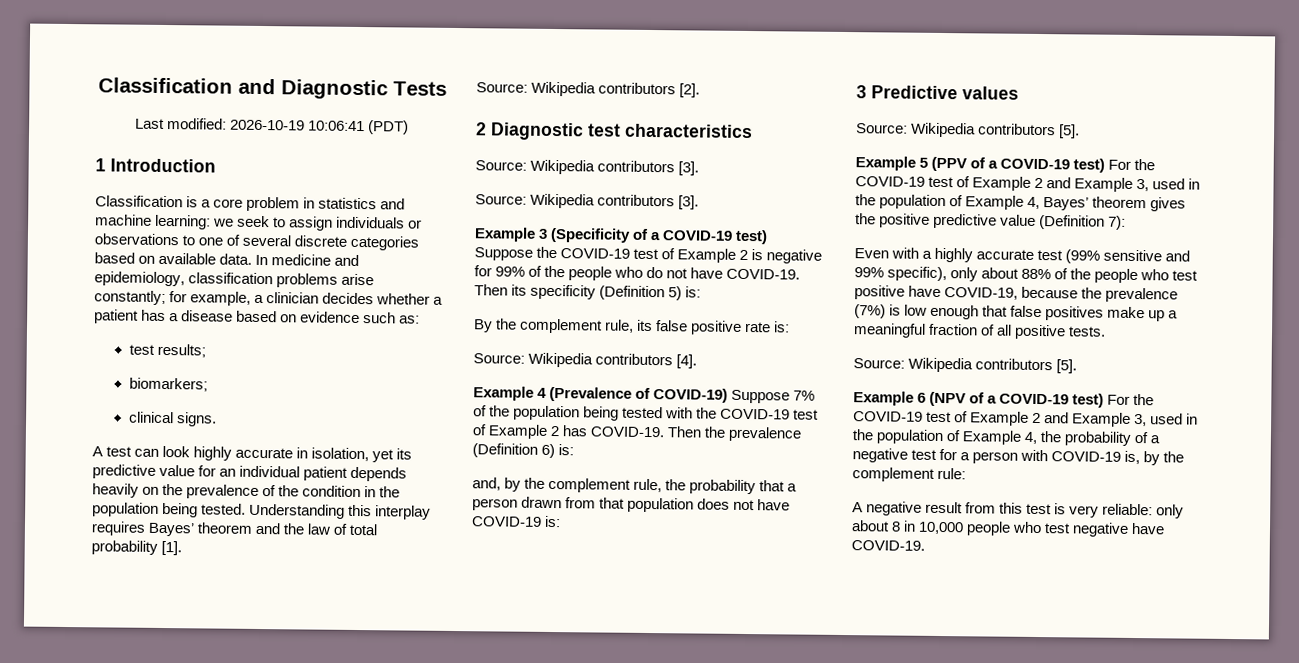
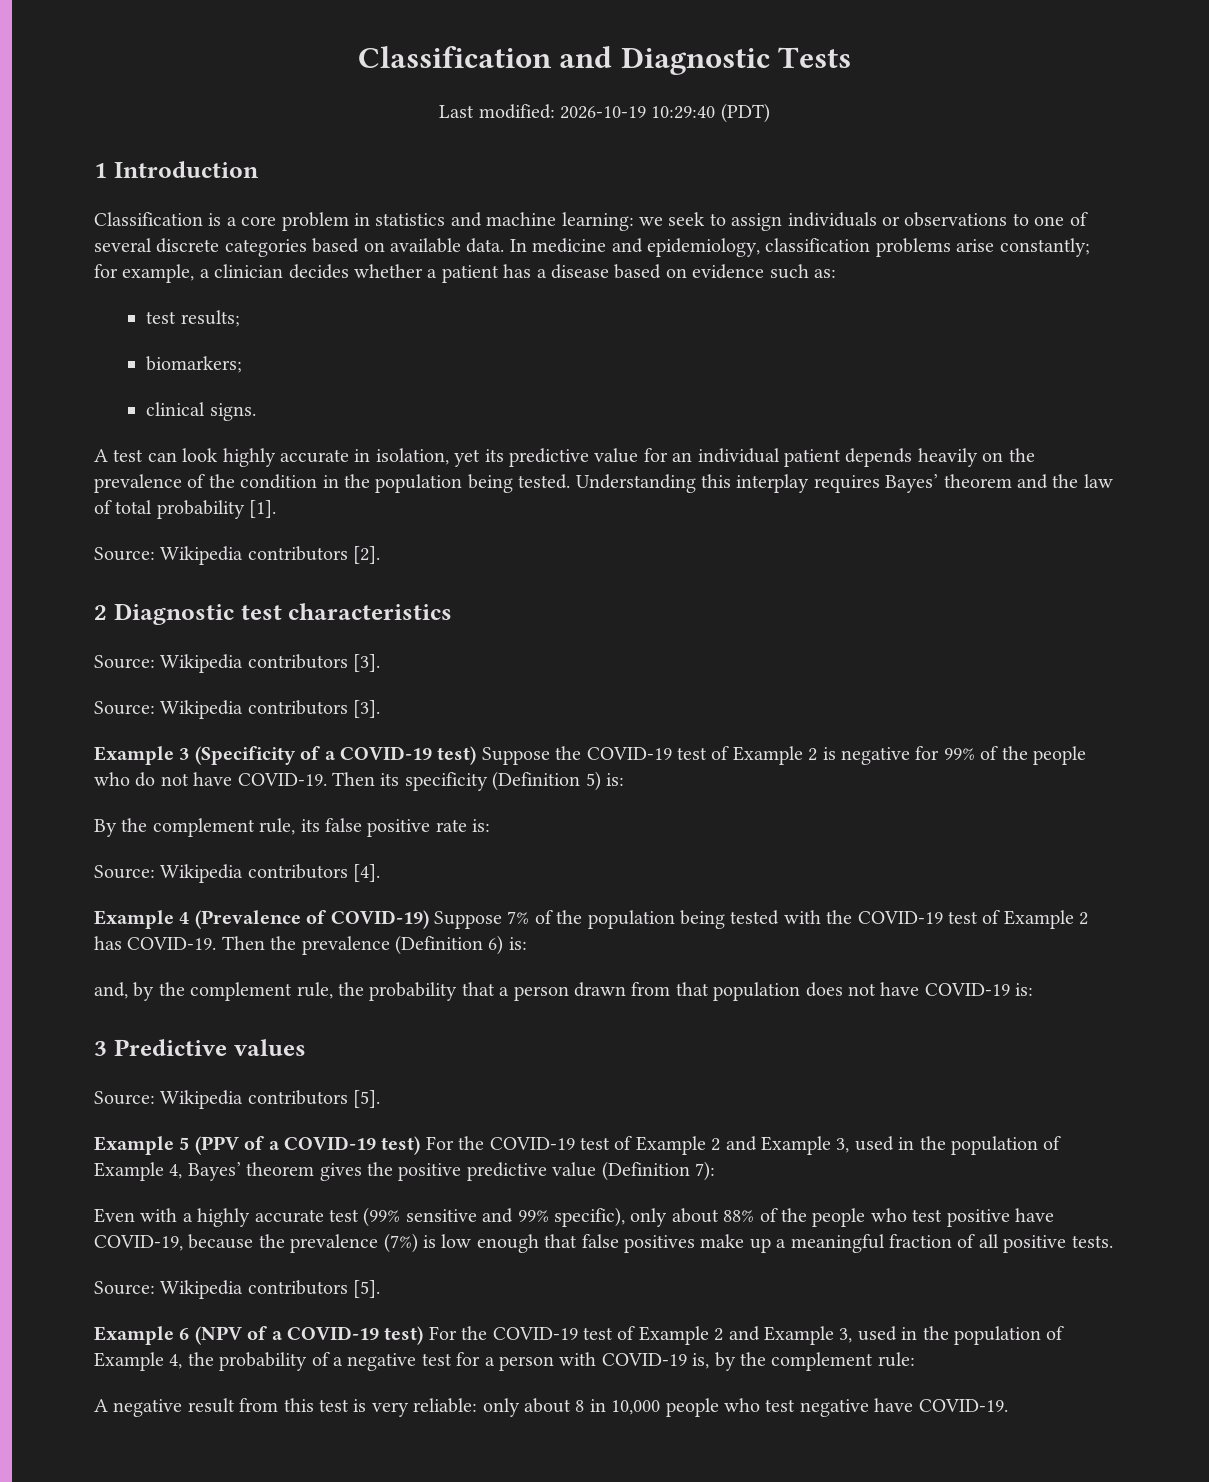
- Last modified: 2026-10-19 10:06:41 (PDT)
+ Last modified: 2026-10-19 10:29:40 (PDT)

